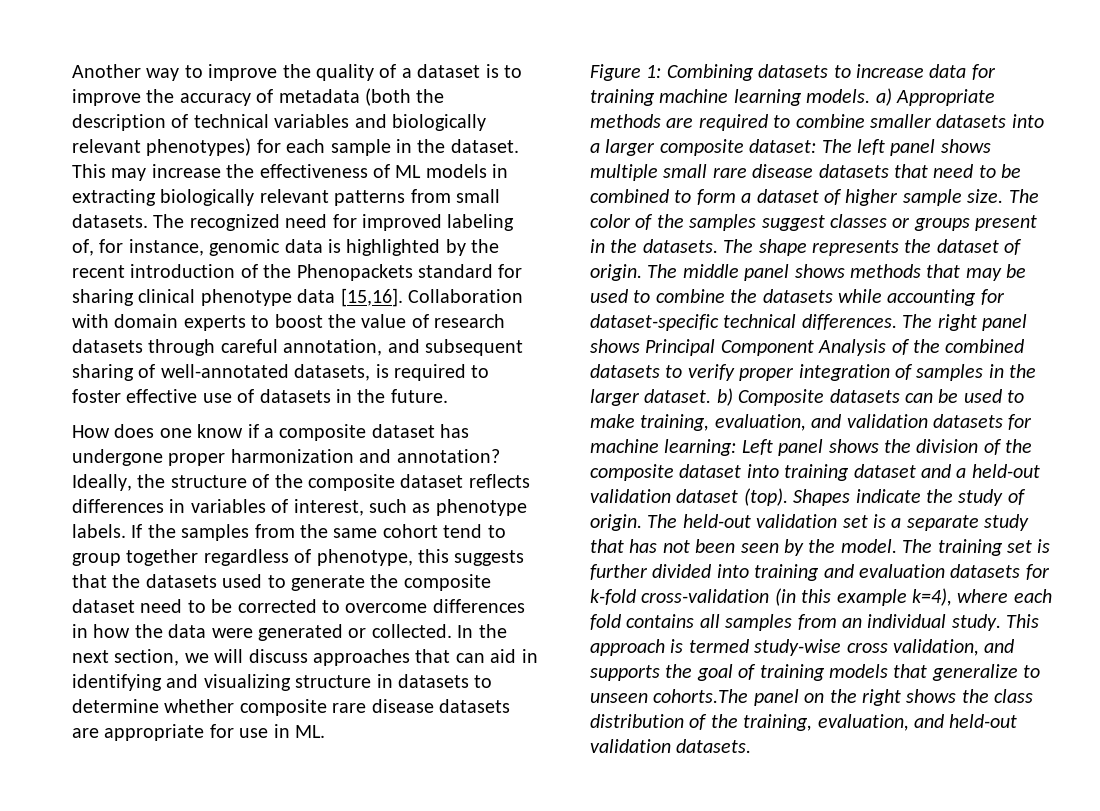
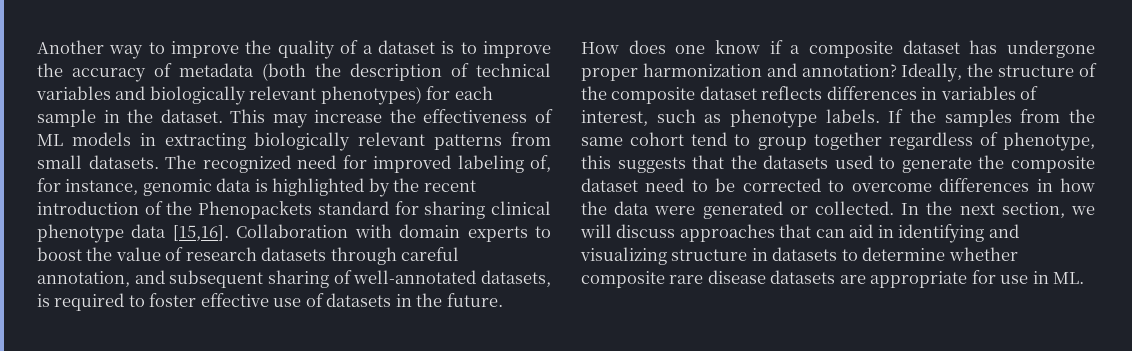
- Figure 1: Combining datasets to increase data for training machine learning models. a) Appropriate methods are required to combine smaller datasets into a larger composite dataset: The left panel shows multiple small rare disease datasets that need to be combined to form a dataset of higher sample size. The color of the samples suggest classes or groups present in the datasets. The shape represents the dataset of origin. The middle panel shows methods that may be used to combine the datasets while accounting for dataset-specific technical differences. The right panel shows Principal Component Analysis of the combined datasets to verify proper integration of samples in the larger dataset. b) Composite datasets can be used to make training, evaluation, and validation datasets for machine learning: Left panel shows the division of the composite dataset into training dataset and a held-out validation dataset (top). Shapes indicate the study of origin. The held-out validation set is a separate study that has not been seen by the model. The training set is further divided into training and evaluation datasets for k-fold cross-validation (in this example k=4), where each fold contains all samples from an individual study. This approach is termed study-wise cross validation, and supports the goal of training models that generalize to unseen cohorts.The panel on the right shows the class distribution of the training, evaluation, and held-out validation datasets.

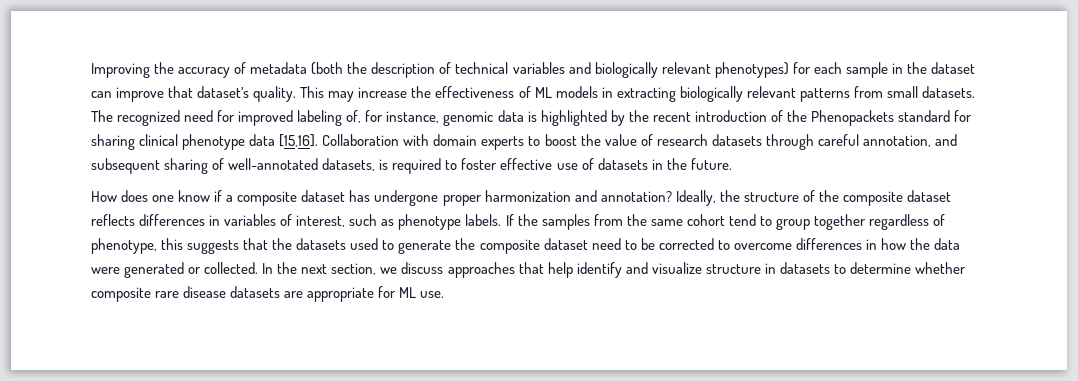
- Another way to improve the quality of a dataset is to improve the accuracy of metadata (both the description of technical variables and biologically relevant phenotypes) for each sample in the dataset.
+ Improving the accuracy of metadata (both the description of technical variables and biologically relevant phenotypes) for each sample in the dataset can improve that dataset’s quality.
- In the next section, we will discuss approaches that can aid in identifying and visualizing structure in datasets to determine whether composite rare disease datasets are appropriate for use in ML.
+ In the next section, we discuss approaches that help identify and visualize structure in datasets to determine whether composite rare disease datasets are appropriate for ML use.

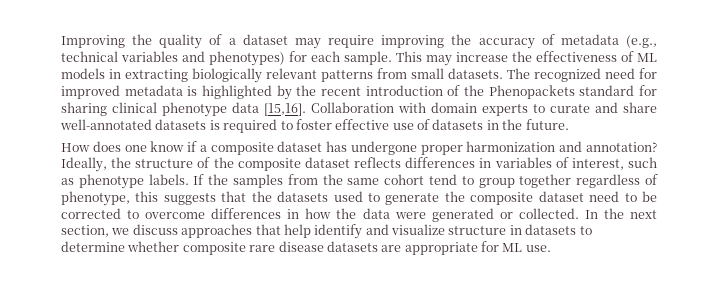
- Improving the accuracy of metadata (both the description of technical variables and biologically relevant phenotypes) for each sample in the dataset can improve that dataset’s quality.
+ Improving the quality of a dataset may require improving the accuracy of metadata (e.g., technical variables and phenotypes) for each sample.
- The recognized need for improved labeling of, for instance, genomic data is highlighted by the recent introduction of the Phenopackets standard for sharing clinical phenotype data [15,16].
+ The recognized need for improved metadata is highlighted by the recent introduction of the Phenopackets standard for sharing clinical phenotype data [15,16].
- Collaboration with domain experts to boost the value of research datasets through careful annotation, and subsequent sharing of well-annotated datasets, is required to foster effective use of datasets in the future.
+ Collaboration with domain experts to curate and share well-annotated datasets is required to foster effective use of datasets in the future.

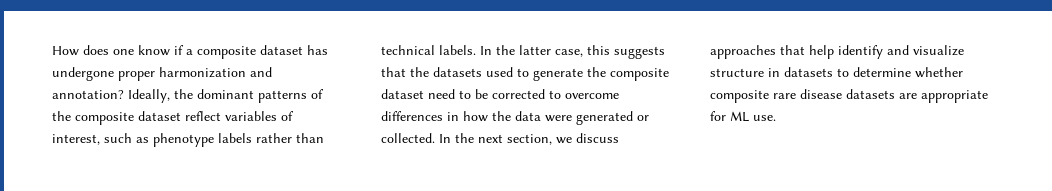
- Improving the quality of a dataset may require improving the accuracy of metadata (e.g., technical variables and phenotypes) for each sample. This may increase the effectiveness of ML models in extracting biologically relevant patterns from small datasets. The recognized need for improved metadata is highlighted by the recent introduction of the Phenopackets standard for sharing clinical phenotype data [15,16]. Collaboration with domain experts to curate and share well-annotated datasets is required to foster effective use of datasets in the future.
- Ideally, the structure of the composite dataset reflects differences in variables of interest, such as phenotype labels. If the samples from the same cohort tend to group together regardless of phenotype, this suggests that the datasets used to generate the composite dataset need to be corrected to overcome differences in how the data were generated or collected.
+ Ideally, the dominant patterns of the composite dataset reflect variables of interest, such as phenotype labels rather than technical labels. In the latter case, this suggests that the datasets used to generate the composite dataset need to be corrected to overcome differences in how the data were generated or collected.

